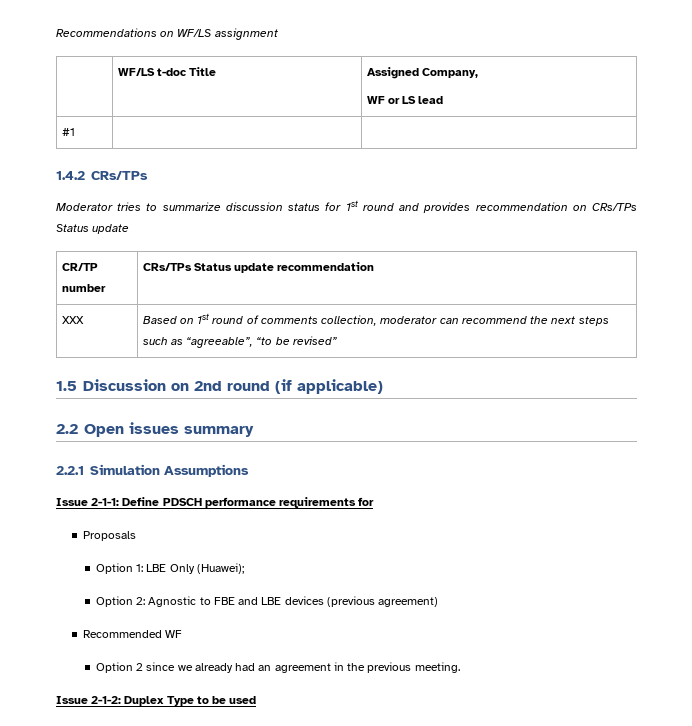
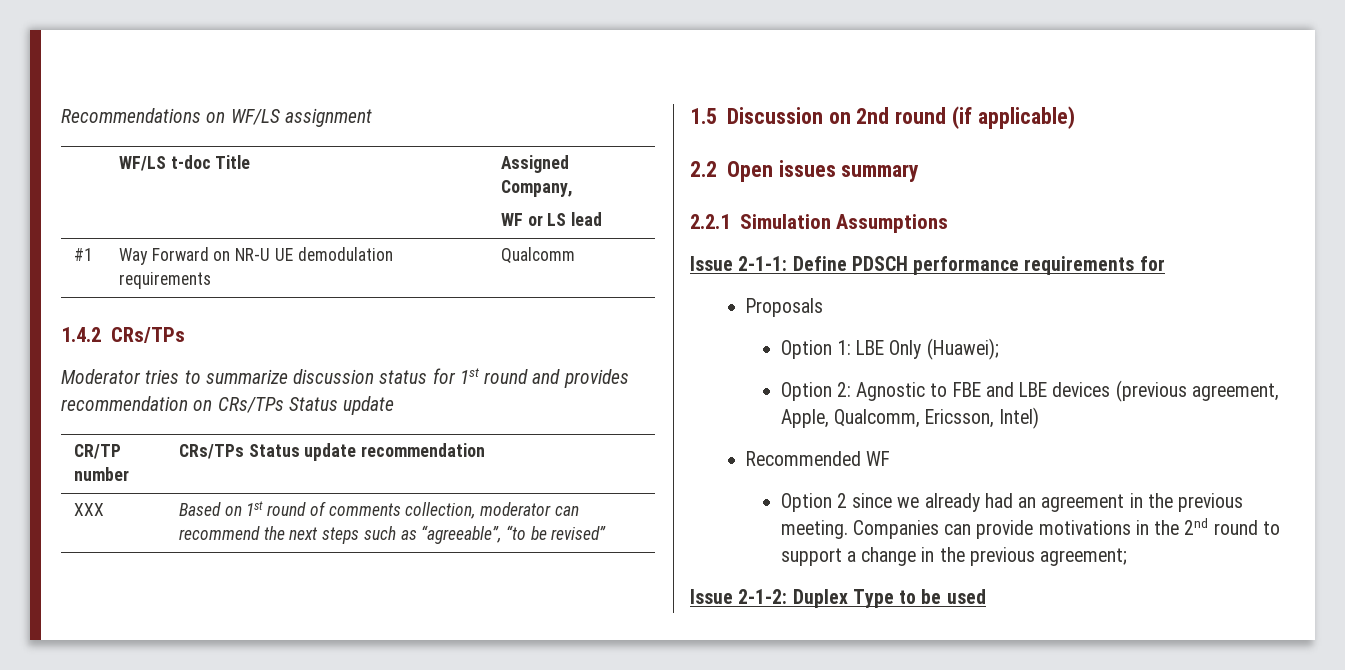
- #1 | |
+ #1 | Way Forward on NR-U UE demodulation requirements | Qualcomm
- Option 2: Agnostic to FBE and LBE devices (previous agreement)
+ Option 2: Agnostic to FBE and LBE devices (previous agreement, Apple, Qualcomm, Ericsson, Intel)
+ Companies can provide motivations in the 2nd round to support a change in the previous agreement;

